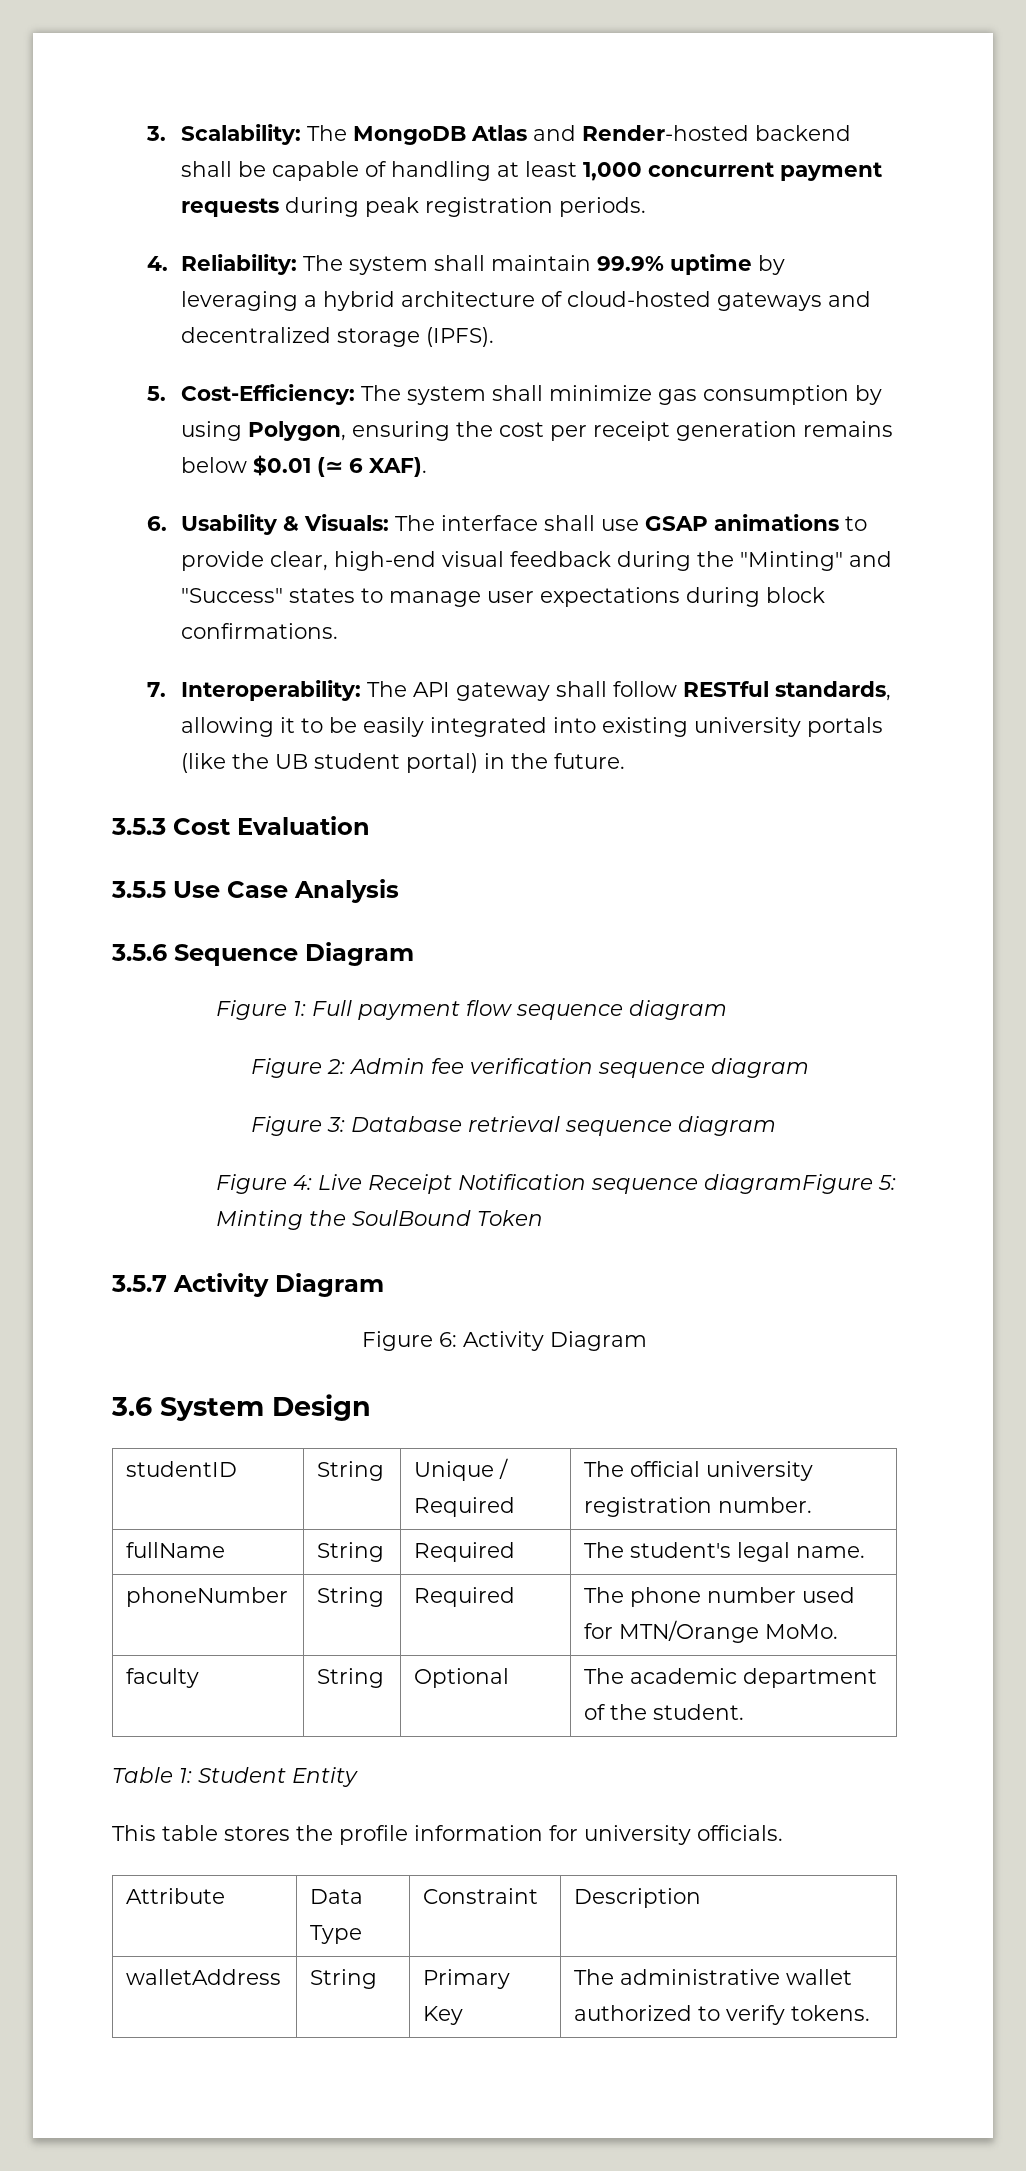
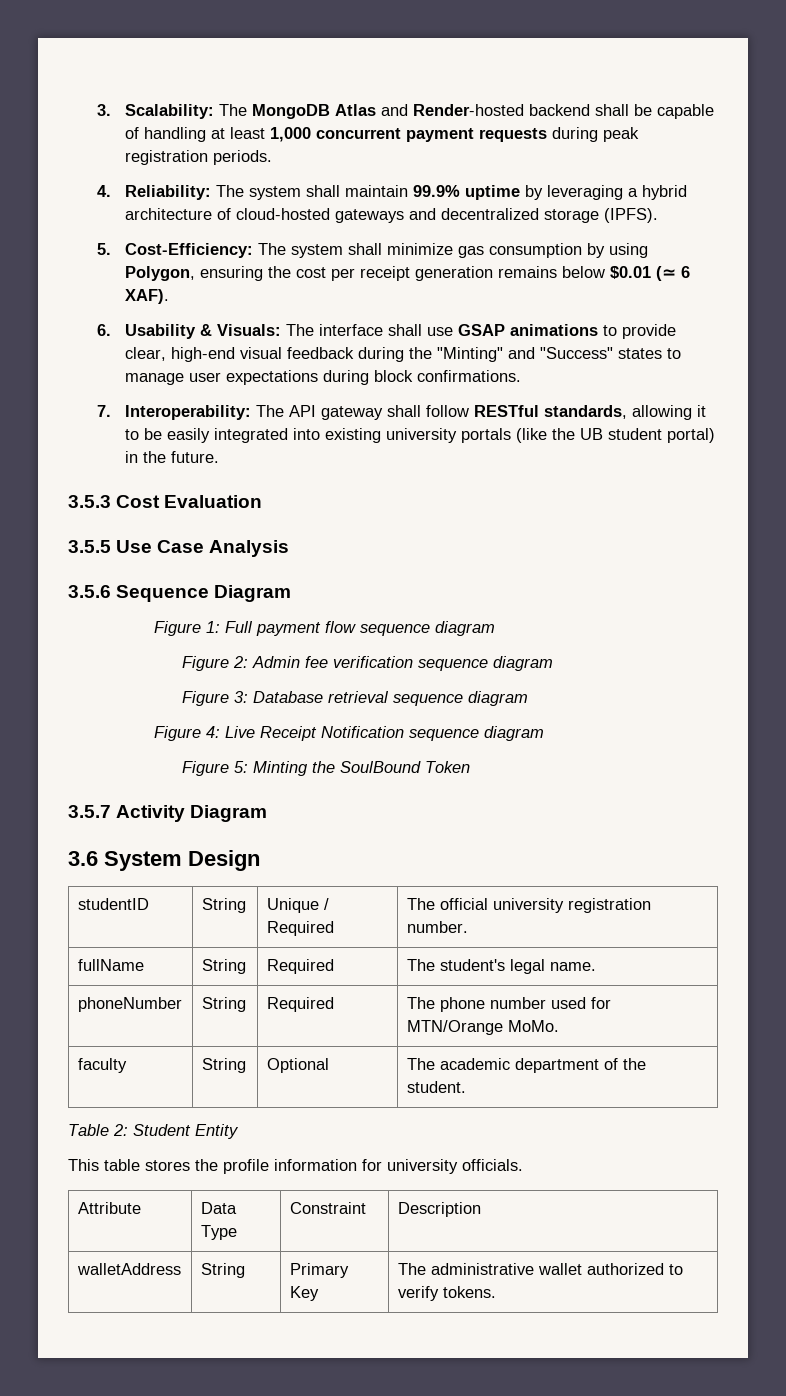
- Figure 4: Live Receipt Notification sequence diagramFigure 5: Minting the SoulBound Token
+ Figure 4: Live Receipt Notification sequence diagram
+ Figure 5: Minting the SoulBound Token
- Figure 6: Activity Diagram
- Table 1: Student Entity
+ Table 2: Student Entity

